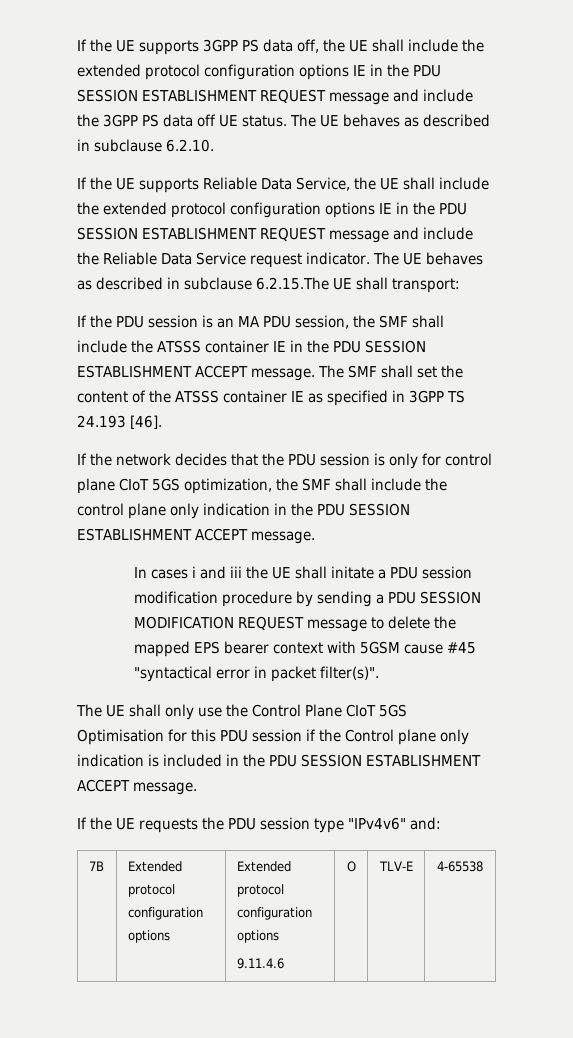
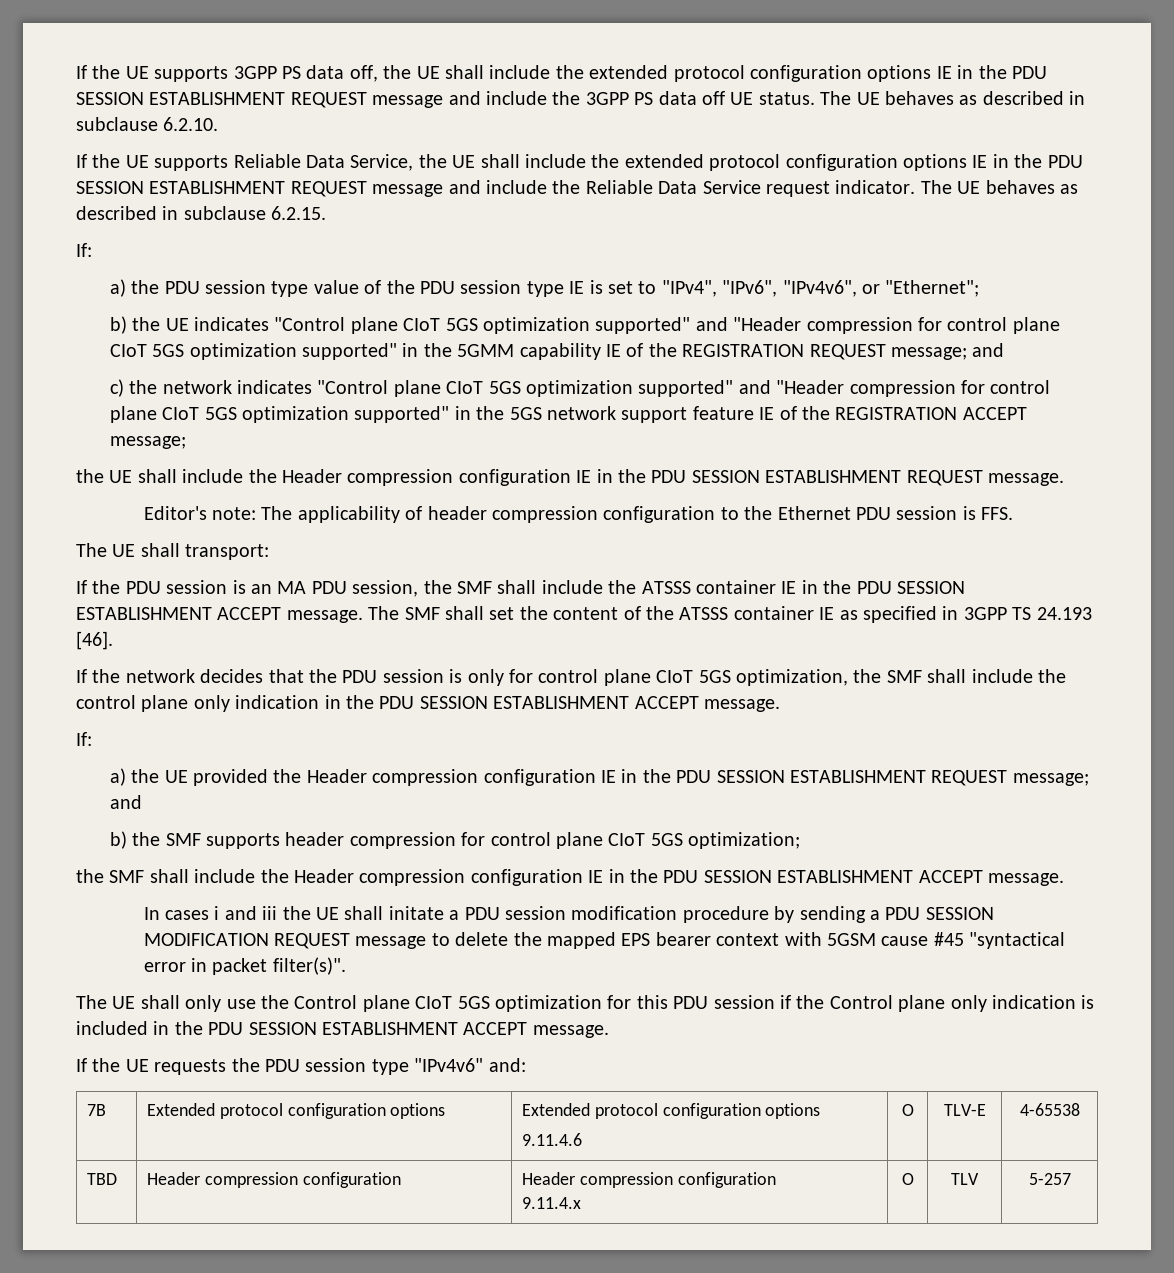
- The UE behaves as described in subclause 6.2.15.The UE shall transport:
+ The UE behaves as described in subclause 6.2.15.
+ If:
+ a) the PDU session type value of the PDU session type IE is set to "IPv4", "IPv6", "IPv4v6", or "Ethernet";
+ b) the UE indicates "Control plane CIoT 5GS optimization supported" and "Header compression for control plane CIoT 5GS optimization supported" in the 5GMM capability IE of the REGISTRATION REQUEST message; and
+ c) the network indicates "Control plane CIoT 5GS optimization supported" and "Header compression for control plane CIoT 5GS optimization supported" in the 5GS network support feature IE of the REGISTRATION ACCEPT message;
+ the UE shall include the Header compression configuration IE in the PDU SESSION ESTABLISHMENT REQUEST message.
+ Editor's note: The applicability of header compression configuration to the Ethernet PDU session is FFS.
+ The UE shall transport:
  If the network decides that the PDU session is only for control plane CIoT 5GS optimization, the SMF shall include the control plane only indication in the PDU SESSION ESTABLISHMENT ACCEPT message.
+ If:
+ a) the UE provided the Header compression configuration IE in the PDU SESSION ESTABLISHMENT REQUEST message; and
+ b) the SMF supports header compression for control plane CIoT 5GS optimization;
+ the SMF shall include the Header compression configuration IE in the PDU SESSION ESTABLISHMENT ACCEPT message.
- The UE shall only use the Control Plane CIoT 5GS Optimisation for this PDU session if the Control plane only indication is included in the PDU SESSION ESTABLISHMENT ACCEPT message.
+ The UE shall only use the Control plane CIoT 5GS optimization for this PDU session if the Control plane only indication is included in the PDU SESSION ESTABLISHMENT ACCEPT message.
+ TBD | Header compression configuration | Header compression configuration
+ 9.11.4.x | O | TLV | 5-257

